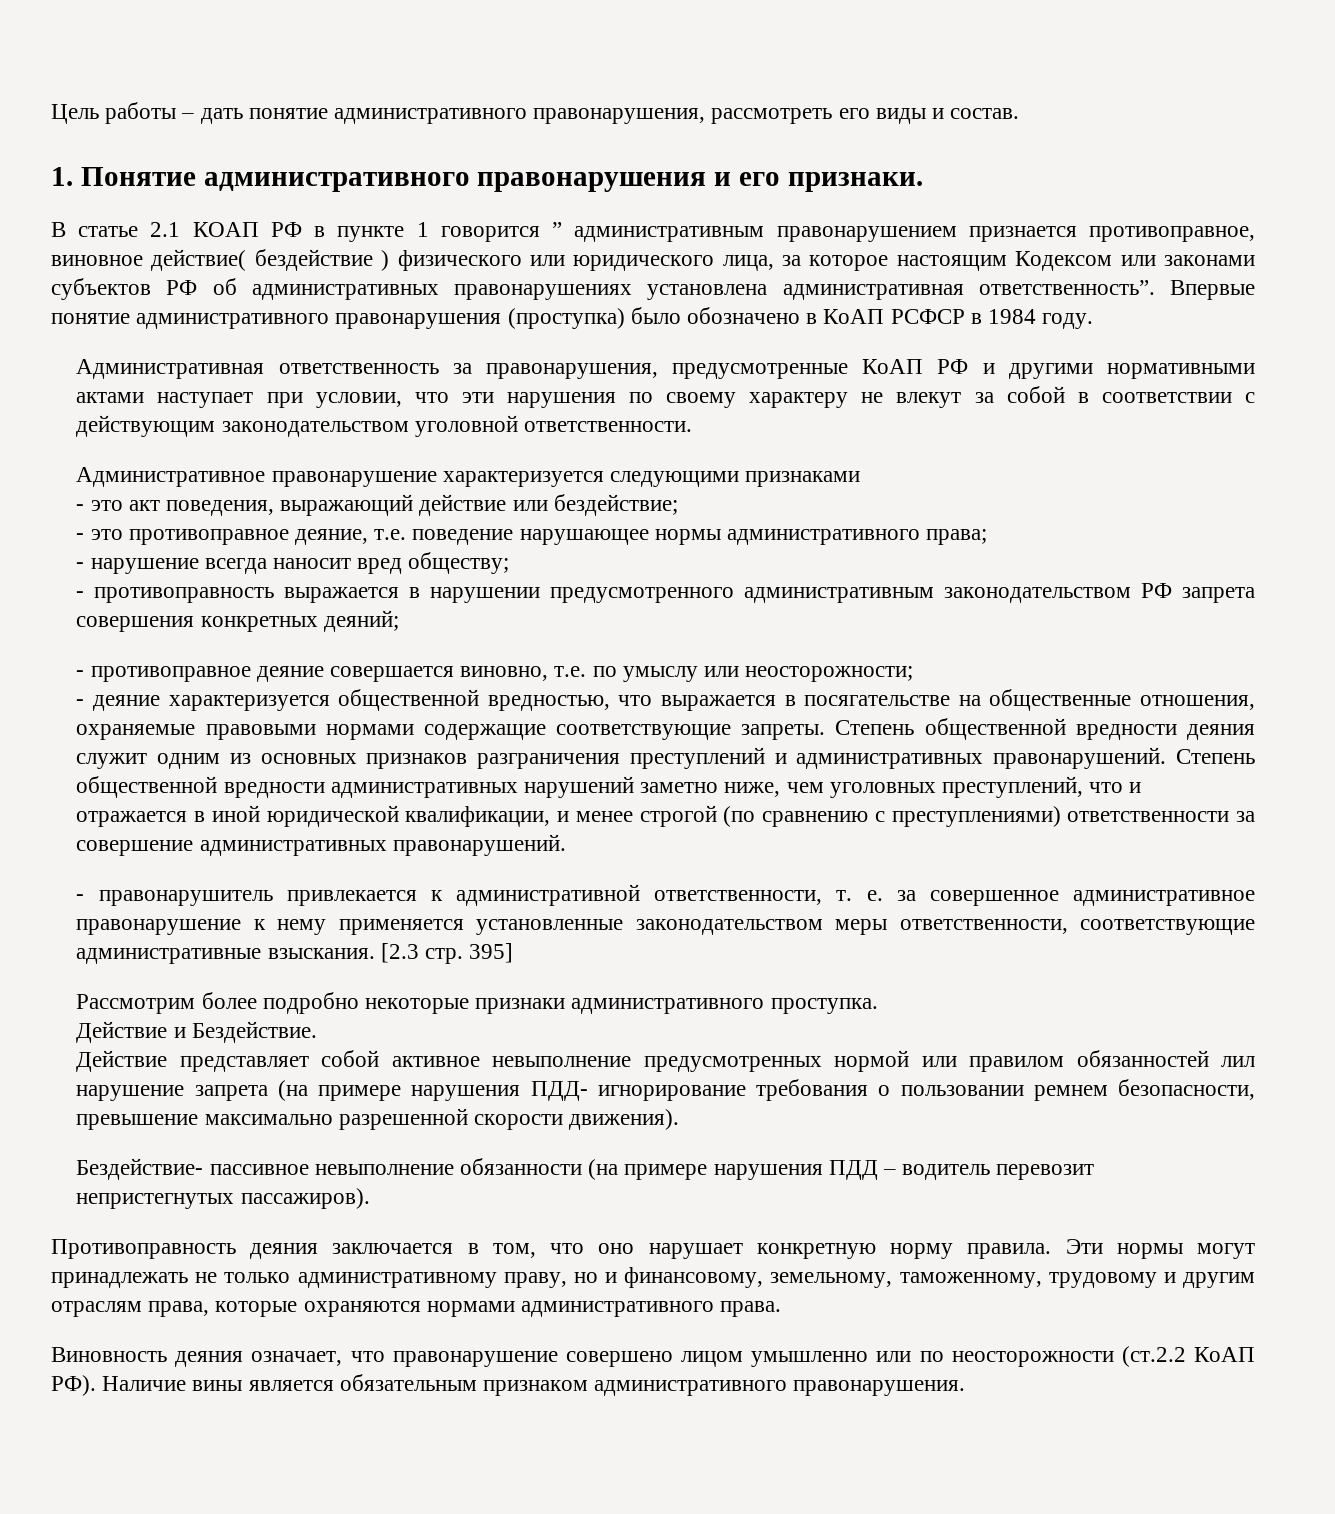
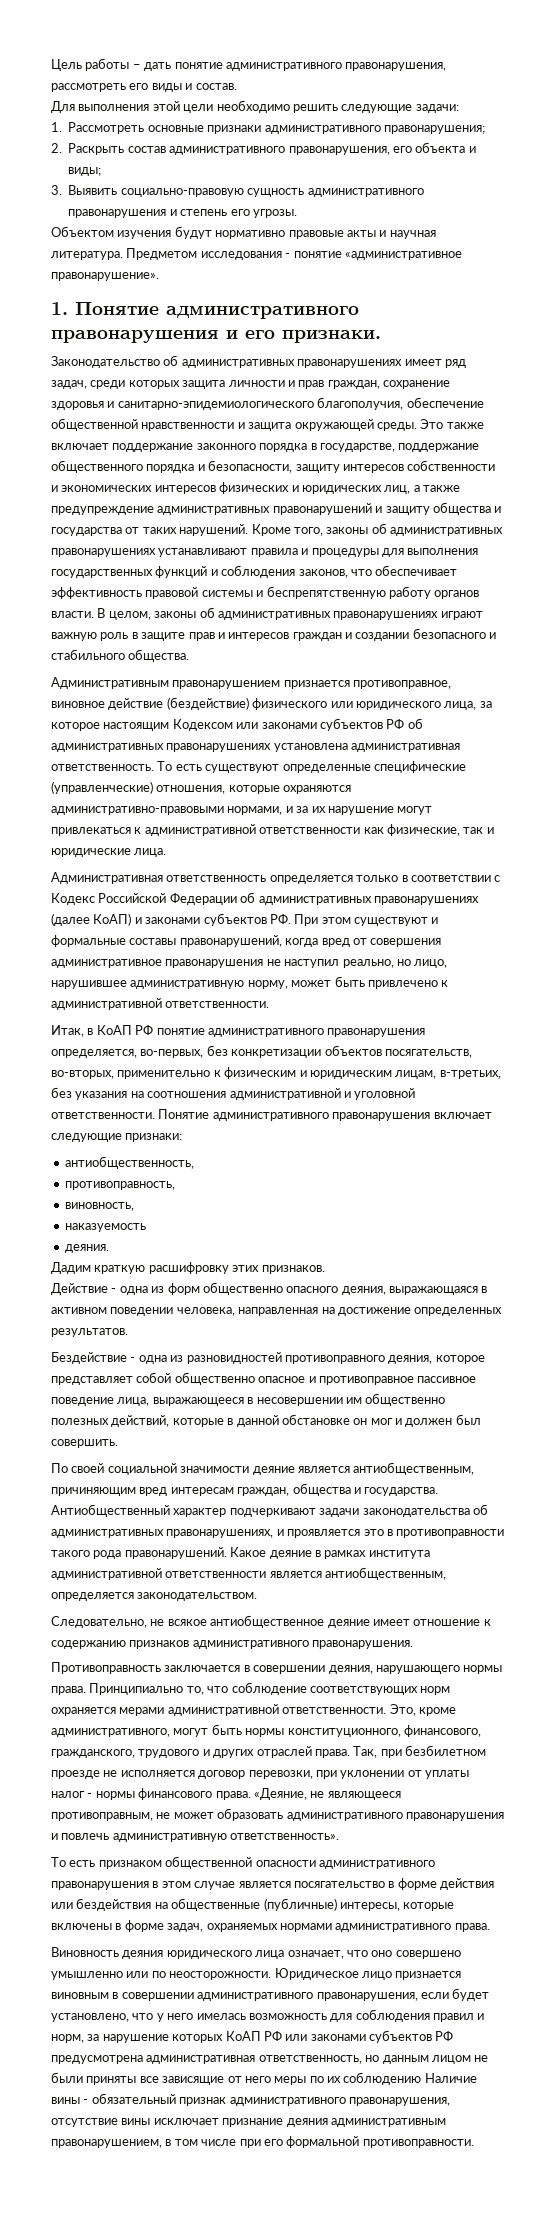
+ Для выполнения этой цели необходимо решить следующие задачи:
+ 1. Рассмотреть основные признаки административного правонарушения;
+ 2. Раскрыть состав административного правонарушения, его объекта и виды;
+ 3. Выявить социально-правовую сущность административного правонарушения и степень его угрозы.
+ Объектом изучения будут нормативно правовые акты и научная литература. Предметом исследования - понятие «административное правонарушение».
- В статье 2.1 КОАП РФ в пункте 1 говорится ” административным правонарушением признается противоправное, виновное действие( бездействие ) физического или юридического лица, за которое настоящим Кодексом или законами субъектов РФ об административных правонарушениях установлена административная ответственность”. Впервые понятие административного правонарушения (проступка) было обозначено в КоАП РСФСР в 1984 году.
- Административная ответственность за правонарушения, предусмотренные КоАП РФ и другими нормативными актами наступает при условии, что эти нарушения по своему характеру не влекут за собой в соответствии с действующим законодательством уголовной ответственности.
- Административное правонарушение характеризуется следующими признаками
- - это акт поведения, выражающий действие или бездействие;
- - это противоправное деяние, т.е. поведение нарушающее нормы административного права;
- - нарушение всегда наносит вред обществу;
- - противоправность выражается в нарушении предусмотренного административным законодательством РФ запрета совершения конкретных деяний;
- - противоправное деяние совершается виновно, т.е. по умыслу или неосторожности;
- - деяние характеризуется общественной вредностью, что выражается в посягательстве на общественные отношения, охраняемые правовыми нормами содержащие соответствующие запреты. Степень общественной вредности деяния служит одним из основных признаков разграничения преступлений и административных правонарушений. Степень общественной вредности административных нарушений заметно ниже, чем уголовных преступлений, что и отражается в иной юридической квалификации, и менее строгой (по сравнению с преступлениями) ответственности за совершение административных правонарушений.
- - правонарушитель привлекается к административной ответственности, т. е. за совершенное административное правонарушение к нему применяется установленные законодательством меры ответственности, соответствующие административные взыскания. [2.3 стр. 395]
- Рассмотрим более подробно некоторые признаки административного проступка.
- Действие и Бездействие.
- Действие представляет собой активное невыполнение предусмотренных нормой или правилом обязанностей лил нарушение запрета (на примере нарушения ПДД- игнорирование требования о пользовании ремнем безопасности, превышение максимально разрешенной скорости движения).
- Бездействие- пассивное невыполнение обязанности (на примере нарушения ПДД – водитель перевозит непристегнутых пассажиров).
- Противоправность деяния заключается в том, что оно нарушает конкретную норму правила. Эти нормы могут принадлежать не только административному праву, но и финансовому, земельному, таможенному, трудовому и другим отраслям права, которые охраняются нормами административного права.
+ Законодательство об административных правонарушениях имеет ряд задач, среди которых защита личности и прав граждан, сохранение здоровья и санитарно-эпидемиологического благополучия, обеспечение общественной нравственности и защита окружающей среды. Это также включает поддержание законного порядка в государстве, поддержание общественного порядка и безопасности, защиту интересов собственности и экономических интересов физических и юридических лиц, а также предупреждение административных правонарушений и защиту общества и государства от таких нарушений. Кроме того, законы об административных правонарушениях устанавливают правила и процедуры для выполнения государственных функций и соблюдения законов, что обеспечивает эффективность правовой системы и беспрепятственную работу органов власти. В целом, законы об административных правонарушениях играют важную роль в защите прав и интересов граждан и создании безопасного и стабильного общества.
+ Административным правонарушением признается противоправное, виновное действие (бездействие) физического или юридического лица, за которое настоящим Кодексом или законами субъектов РФ об административных правонарушениях установлена административная ответственность. То есть существуют определенные специфические (управленческие) отношения, которые охраняются административно-правовыми нормами, и за их нарушение могут привлекаться к административной ответственности как физические, так и юридические лица.
+ Административная ответственность определяется только в соответствии с Кодекс Российской Федерации об административных правонарушениях (далее КоАП) и законами субъектов РФ. При этом существуют и формальные составы правонарушений, когда вред от совершения административное правонарушения не наступил реально, но лицо, нарушившее административную норму, может быть привлечено к административной ответственности.
+ Итак, в КоАП РФ понятие административного правонарушения определяется, во-первых, без конкретизации объектов посягательств, во-вторых, применительно к физическим и юридическим лицам, в-третьих, без указания на соотношения административной и уголовной ответственности. Понятие административного правонарушения включает следующие признаки:
+ антиобщественность,
+ противоправность,
+ виновность,
+ наказуемость
+ деяния.
+ Дадим краткую расшифровку этих признаков.
+ Действие - одна из форм общественно опасного деяния, выражающаяся в активном поведении человека, направленная на достижение определенных результатов.
+ Бездействие - одна из разновидностей противоправного деяния, которое представляет собой общественно опасное и противоправное пассивное поведение лица, выражающееся в несовершении им общественно полезных действий, которые в данной обстановке он мог и должен был совершить.
+ По своей социальной значимости деяние является антиобщественным, причиняющим вред интересам граждан, общества и государства. Антиобщественный характер подчеркивают задачи законодательства об административных правонарушениях, и проявляется это в противоправности такого рода правонарушений. Какое деяние в рамках института административной ответственности является антиобщественным, определяется законодательством.
+ Следовательно, не всякое антиобщественное деяние имеет отношение к содержанию признаков административного правонарушения.
+ Противоправность заключается в совершении деяния, нарушающего нормы права. Принципиально то, что соблюдение соответствующих норм охраняется мерами административной ответственности. Это, кроме административного, могут быть нормы конституционного, финансового, гражданского, трудового и других отраслей права. Так, при безбилетном проезде не исполняется договор перевозки, при уклонении от уплаты налог - нормы финансового права. «Деяние, не являющееся противоправным, не может образовать административного правонарушения и повлечь административную ответственность».
+ То есть признаком общественной опасности административного правонарушения в этом случае является посягательство в форме действия или бездействия на общественные (публичные) интересы, которые включены в форме задач, охраняемых нормами административного права.
- Виновность деяния означает, что правонарушение совершено лицом умышленно или по неосторожности (ст.2.2 КоАП РФ). Наличие вины является обязательным признаком административного правонарушения.
+ Виновность деяния юридического лица означает, что оно совершено умышленно или по неосторожности. Юридическое лицо признается виновным в совершении административного правонарушения, если будет установлено, что у него имелась возможность для соблюдения правил и норм, за нарушение которых КоАП РФ или законами субъектов РФ предусмотрена административная ответственность, но данным лицом не были приняты все зависящие от него меры по их соблюдению Наличие вины - обязательный признак административного правонарушения, отсутствие вины исключает признание деяния административным правонарушением, в том числе при его формальной противоправности.

